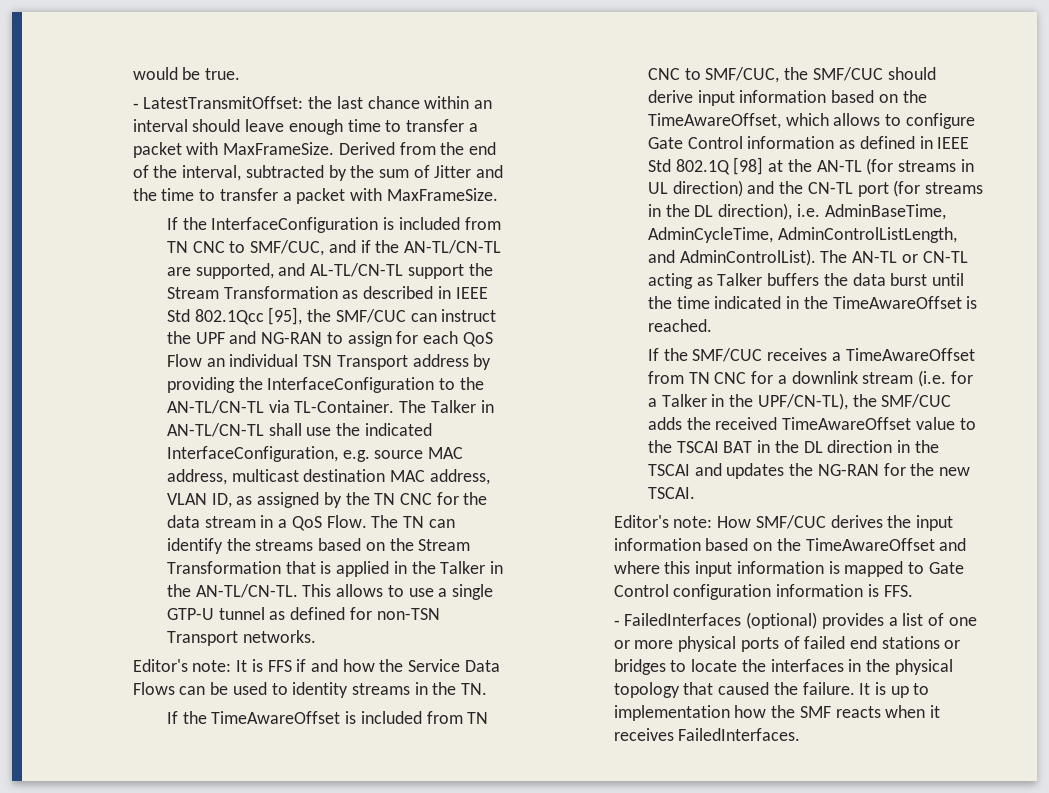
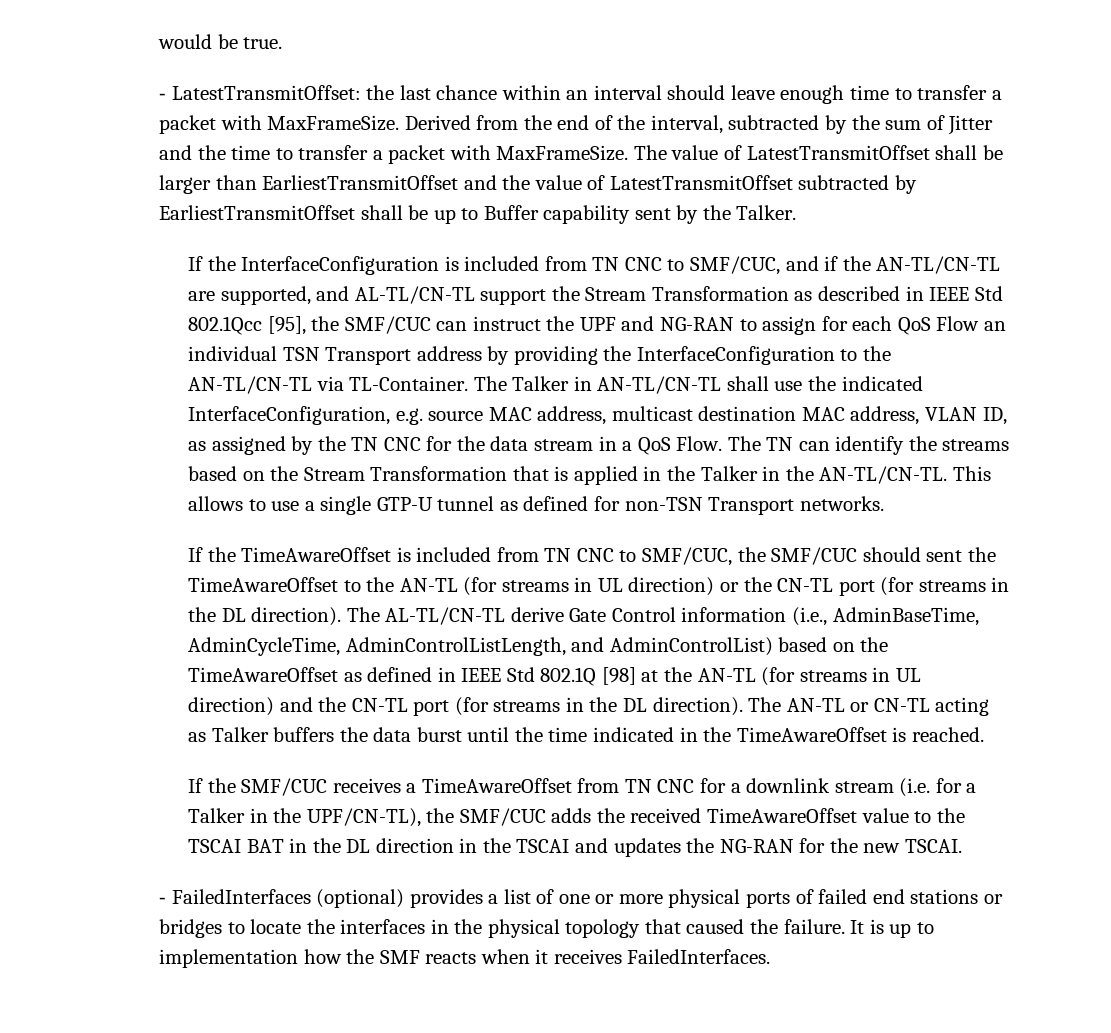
+ The value of LatestTransmitOffset shall be larger than EarliestTransmitOffset and the value of LatestTransmitOffset subtracted by EarliestTransmitOffset shall be up to Buffer capability sent by the Talker.
- Editor's note: It is FFS if and how the Service Data Flows can be used to identity streams in the TN.
- If the TimeAwareOffset is included from TN CNC to SMF/CUC, the SMF/CUC should derive input information based on the TimeAwareOffset, which allows to configure Gate Control information as defined in IEEE Std 802.1Q [98] at the AN-TL (for streams in UL direction) and the CN-TL port (for streams in the DL direction), i.e. AdminBaseTime, AdminCycleTime, AdminControlListLength, and AdminControlList).
+ If the TimeAwareOffset is included from TN CNC to SMF/CUC, the SMF/CUC should sent the TimeAwareOffset to the AN-TL (for streams in UL direction) or the CN-TL port (for streams in the DL direction). The AL-TL/CN-TL derive Gate Control information (i.e., AdminBaseTime, AdminCycleTime, AdminControlListLength, and AdminControlList) based on the TimeAwareOffset as defined in IEEE Std 802.1Q [98] at the AN-TL (for streams in UL direction) and the CN-TL port (for streams in the DL direction).
- Editor's note: How SMF/CUC derives the input information based on the TimeAwareOffset and where this input information is mapped to Gate Control configuration information is FFS.

